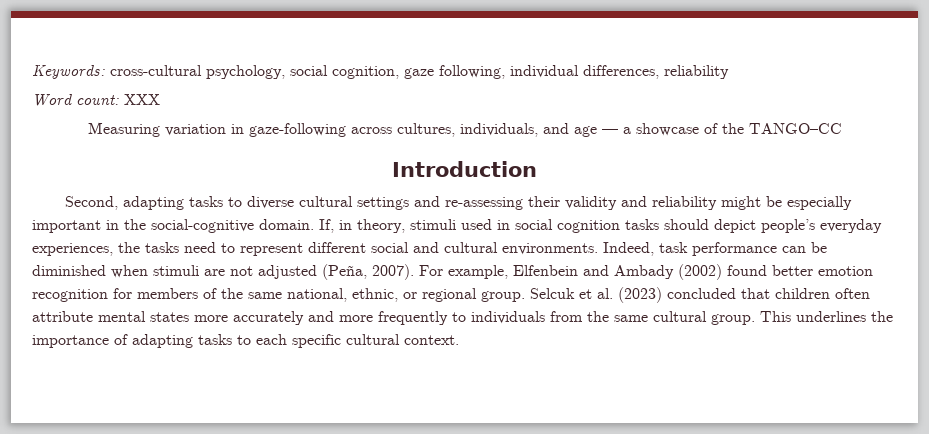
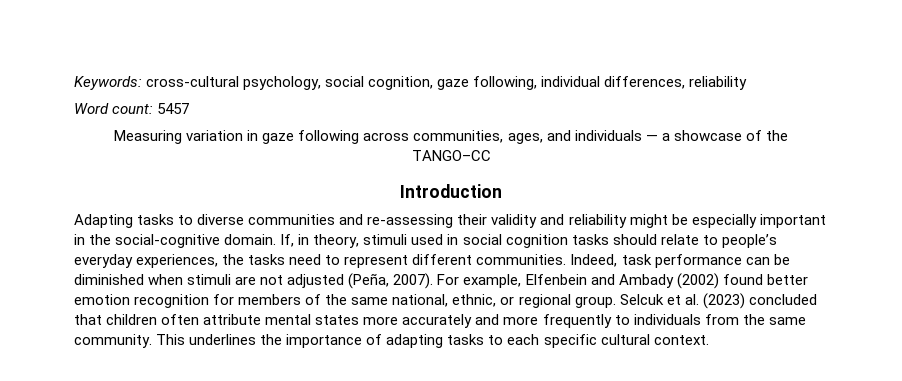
- Word count: XXX
+ Word count: 5457
- Measuring variation in gaze-following across cultures, individuals, and age — a showcase of the TANGO–CC
+ Measuring variation in gaze following across communities, ages, and individuals — a showcase of the TANGO–CC
- Second, adapting tasks to diverse cultural settings and re-assessing their validity and reliability might be especially important in the social-cognitive domain.
+ Adapting tasks to diverse communities and re-assessing their validity and reliability might be especially important in the social-cognitive domain.
- If, in theory, stimuli used in social cognition tasks should depict people’s everyday experiences, the tasks need to represent different social and cultural environments.
+ If, in theory, stimuli used in social cognition tasks should relate to people’s everyday experiences, the tasks need to represent different communities.
- Selcuk et al. (2023) concluded that children often attribute mental states more accurately and more frequently to individuals from the same cultural group.
+ Selcuk et al. (2023) concluded that children often attribute mental states more accurately and more frequently to individuals from the same community.

